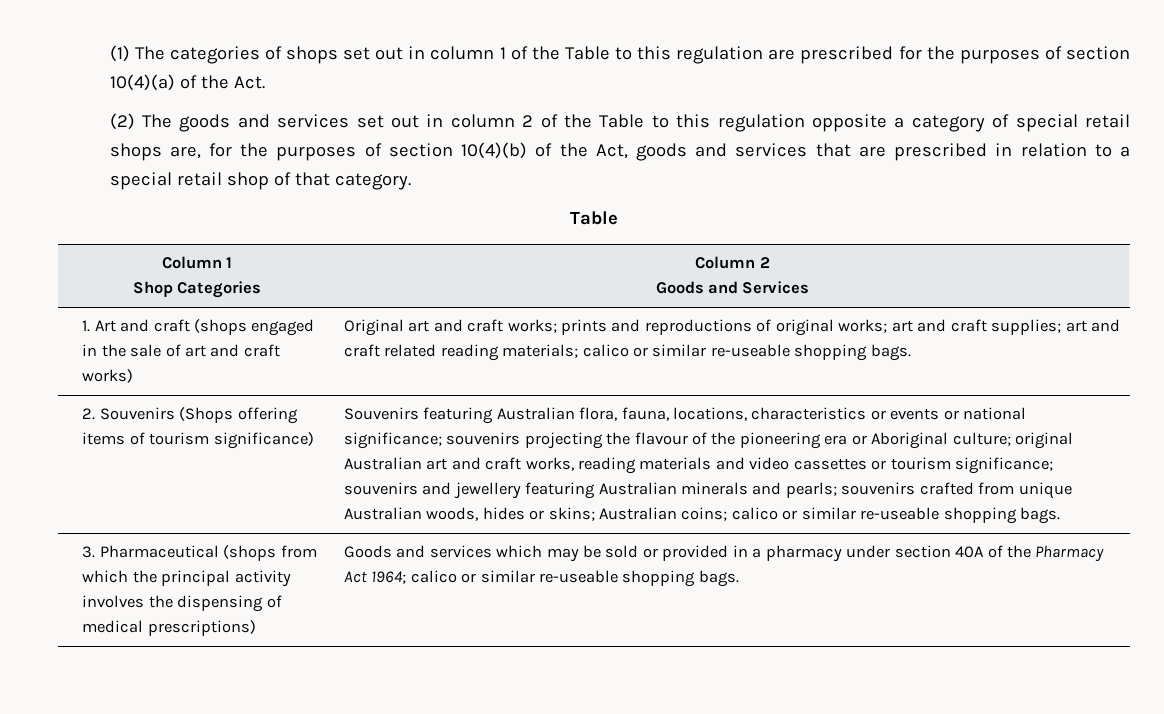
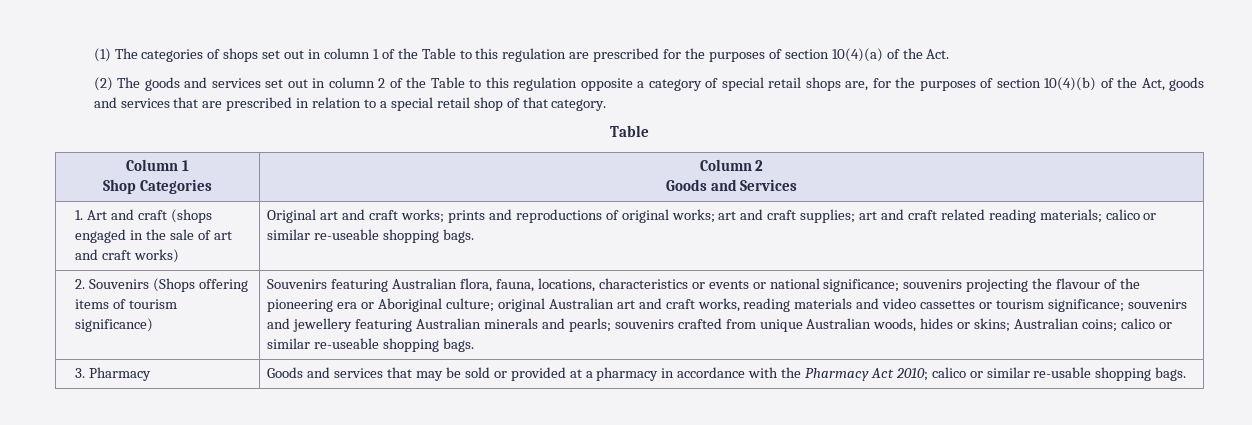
- 3. Pharmaceutical (shops from which the principal activity involves the dispensing of medical prescriptions) | Goods and services which may be sold or provided in a pharmacy under section 40A of the Pharmacy Act 1964; calico or similar re-useable shopping bags.
+ 3. Pharmacy | Goods and services that may be sold or provided at a pharmacy in accordance with the Pharmacy Act 2010; calico or similar re-usable shopping bags.

